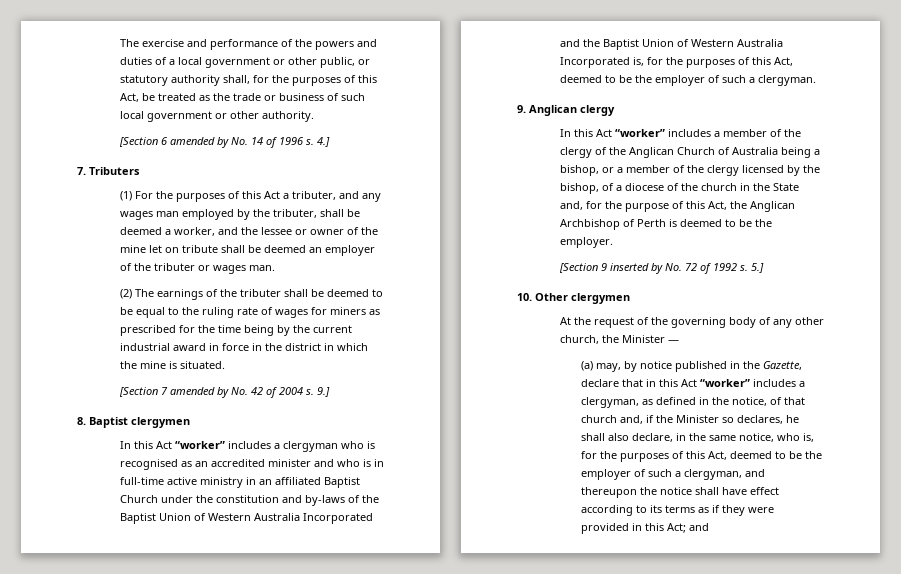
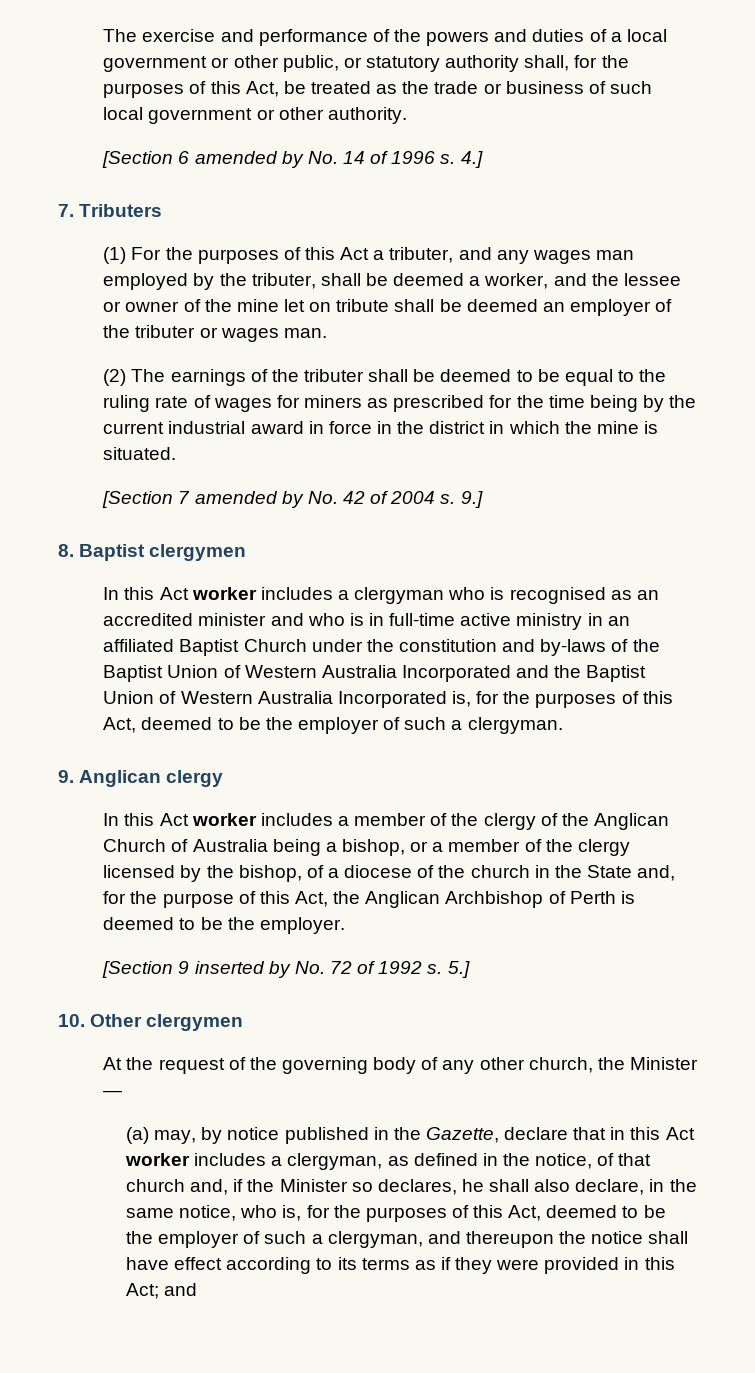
- In this Act “worker” includes a clergyman who is recognised as an accredited minister and who is in full-time active ministry in an affiliated Baptist Church under the constitution and by-laws of the Baptist Union of Western Australia Incorporated and the Baptist Union of Western Australia Incorporated is, for the purposes of this Act, deemed to be the employer of such a clergyman.
+ In this Act worker includes a clergyman who is recognised as an accredited minister and who is in full-time active ministry in an affiliated Baptist Church under the constitution and by-laws of the Baptist Union of Western Australia Incorporated and the Baptist Union of Western Australia Incorporated is, for the purposes of this Act, deemed to be the employer of such a clergyman.
- In this Act “worker” includes a member of the clergy of the Anglican Church of Australia being a bishop, or a member of the clergy licensed by the bishop, of a diocese of the church in the State and, for the purpose of this Act, the Anglican Archbishop of Perth is deemed to be the employer.
+ In this Act worker includes a member of the clergy of the Anglican Church of Australia being a bishop, or a member of the clergy licensed by the bishop, of a diocese of the church in the State and, for the purpose of this Act, the Anglican Archbishop of Perth is deemed to be the employer.
- (a) may, by notice published in the Gazette, declare that in this Act “worker” includes a clergyman, as defined in the notice, of that church and, if the Minister so declares, he shall also declare, in the same notice, who is, for the purposes of this Act, deemed to be the employer of such a clergyman, and thereupon the notice shall have effect according to its terms as if they were provided in this Act;
+ (a) may, by notice published in the Gazette, declare that in this Act worker includes a clergyman, as defined in the notice, of that church and, if the Minister so declares, he shall also declare, in the same notice, who is, for the purposes of this Act, deemed to be the employer of such a clergyman, and thereupon the notice shall have effect according to its terms as if they were provided in this Act;

